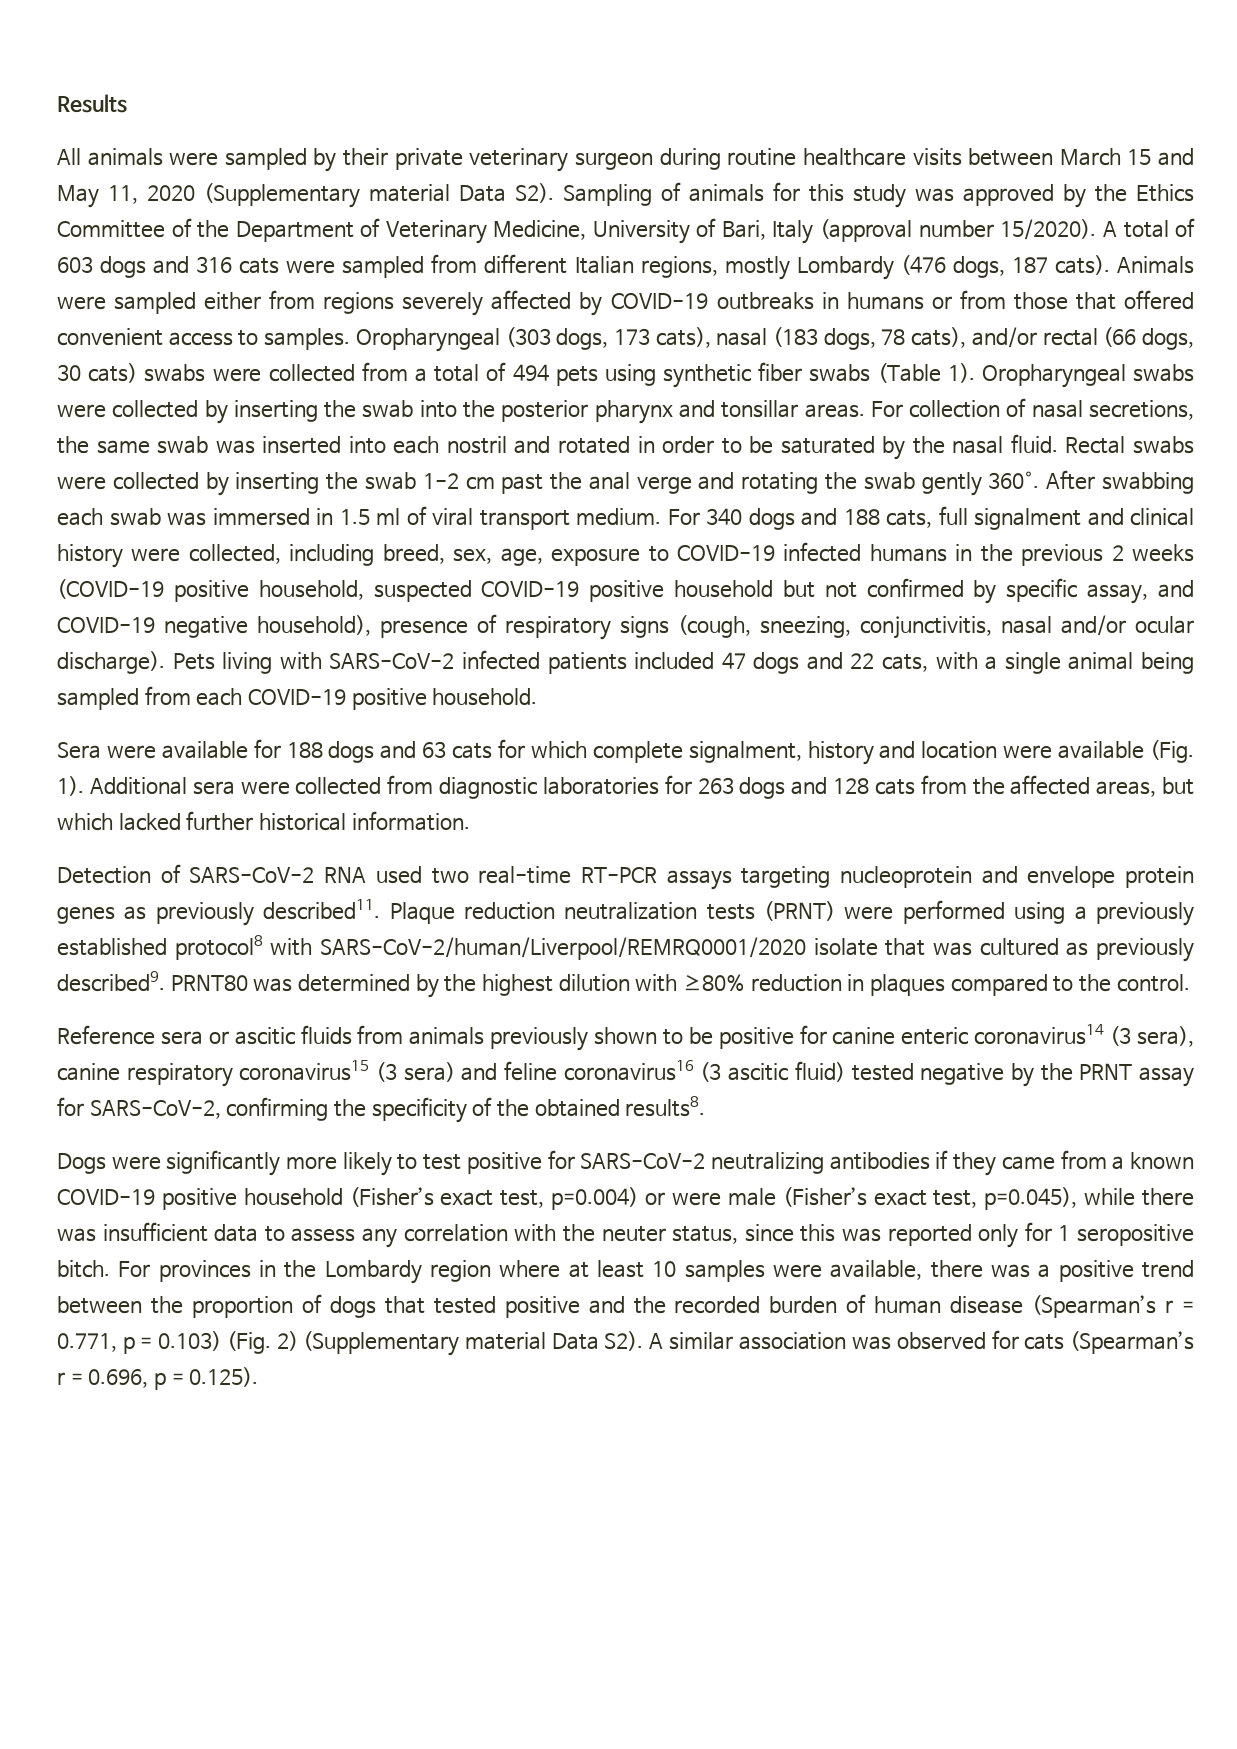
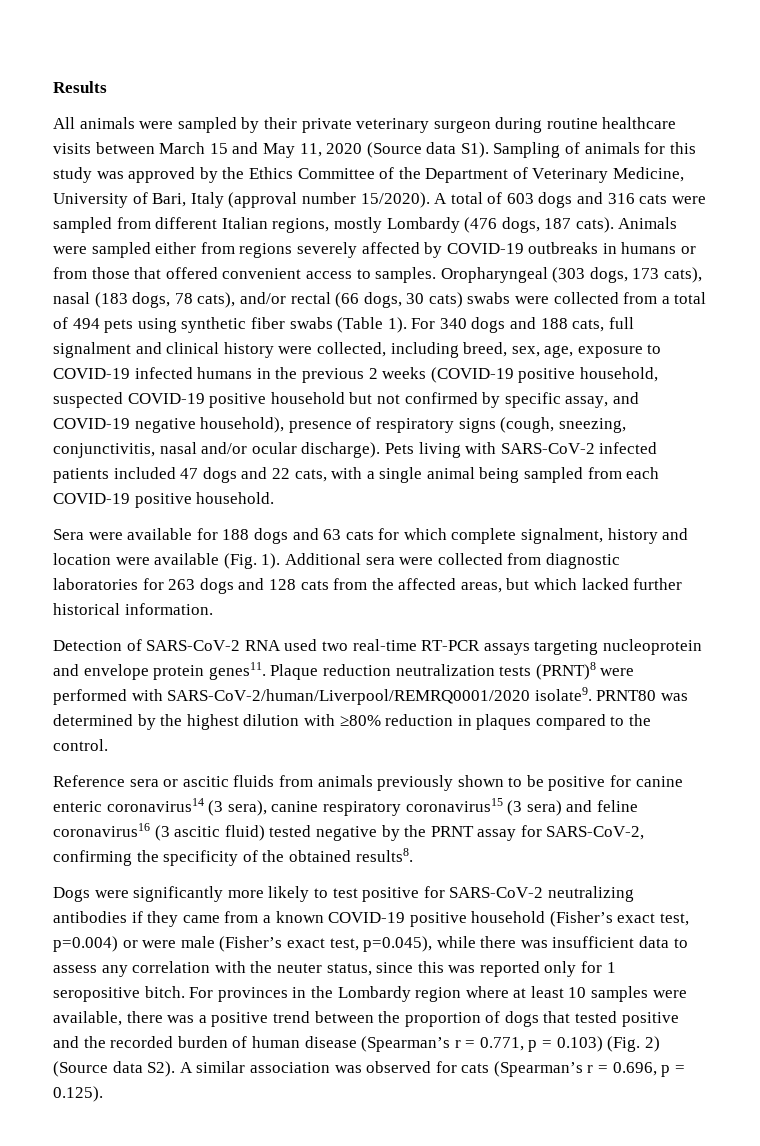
- All animals were sampled by their private veterinary surgeon during routine healthcare visits between March 15 and May 11, 2020 (Supplementary material Data S2). Sampling of animals for this study was approved by the Ethics Committee of the Department of Veterinary Medicine, University of Bari, Italy (approval number 15/2020).
+ All animals were sampled by their private veterinary surgeon during routine healthcare visits between March 15 and May 11, 2020 (Source data S1). Sampling of animals for this study was approved by the Ethics Committee of the Department of Veterinary Medicine, University of Bari, Italy (approval number 15/2020).
- Oropharyngeal swabs were collected by inserting the swab into the posterior pharynx and tonsillar areas. For collection of nasal secretions, the same swab was inserted into each nostril and rotated in order to be saturated by the nasal fluid. Rectal swabs were collected by inserting the swab 1-2 cm past the anal verge and rotating the swab gently 360°. After swabbing each swab was immersed in 1.5 ml of viral transport medium.
- Detection of SARS-CoV-2 RNA used two real-time RT-PCR assays targeting nucleoprotein and envelope protein genes as previously described11.
+ Detection of SARS-CoV-2 RNA used two real-time RT-PCR assays targeting nucleoprotein and envelope protein genes11.
- Plaque reduction neutralization tests (PRNT) were performed using a previously established protocol8 with SARS-CoV-2/human/Liverpool/REMRQ0001/2020 isolate that was cultured as previously described9.
+ Plaque reduction neutralization tests (PRNT)8 were performed with SARS-CoV-2/human/Liverpool/REMRQ0001/2020 isolate9.
- For provinces in the Lombardy region where at least 10 samples were available, there was a positive trend between the proportion of dogs that tested positive and the recorded burden of human disease (Spearman’s r = 0.771, p = 0.103) (Fig. 2) (Supplementary material Data S2). A similar association was observed for cats (Spearman’s r = 0.696, p = 0.125).
+ For provinces in the Lombardy region where at least 10 samples were available, there was a positive trend between the proportion of dogs that tested positive and the recorded burden of human disease (Spearman’s r = 0.771, p = 0.103) (Fig. 2) (Source data S2). A similar association was observed for cats (Spearman’s r = 0.696, p = 0.125).

